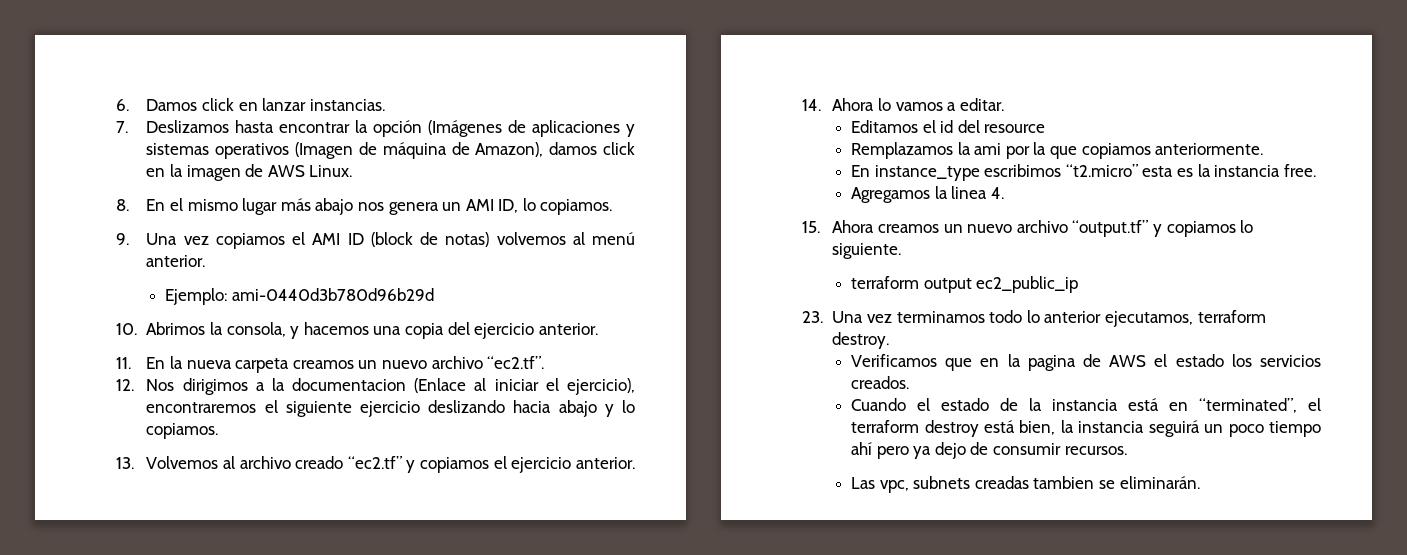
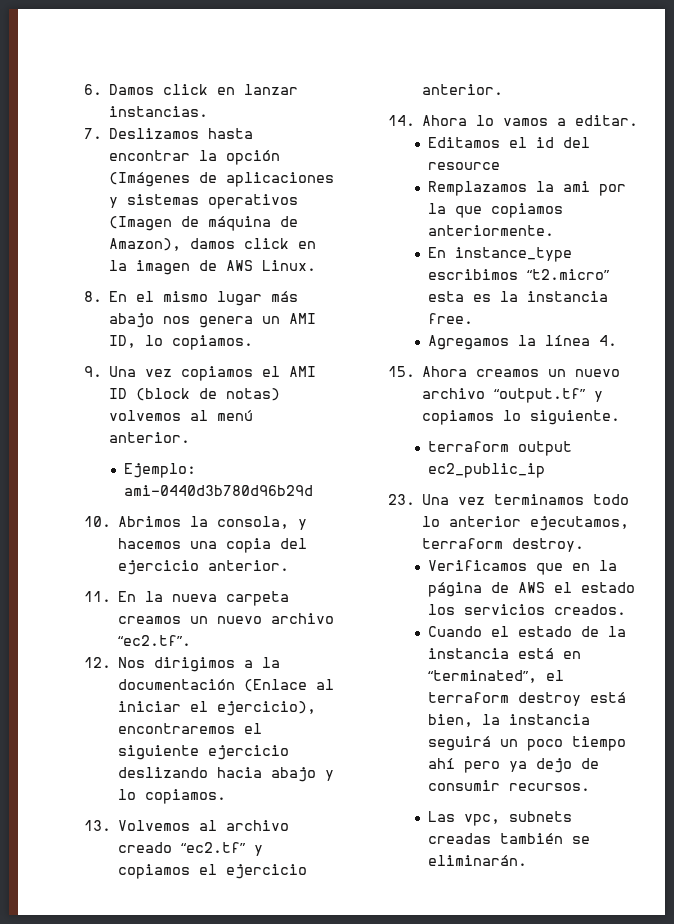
- 12. Nos dirigimos a la documentacion (Enlace al iniciar el ejercicio), encontraremos el siguiente ejercicio deslizando hacia abajo y lo copiamos.
+ 12. Nos dirigimos a la documentación (Enlace al iniciar el ejercicio), encontraremos el siguiente ejercicio deslizando hacia abajo y lo copiamos.
- Agregamos la linea 4.
+ Agregamos la línea 4.
- Verificamos que en la pagina de AWS el estado los servicios creados.
+ Verificamos que en la página de AWS el estado los servicios creados.
- Las vpc, subnets creadas tambien se eliminarán.
+ Las vpc, subnets creadas también se eliminarán.

